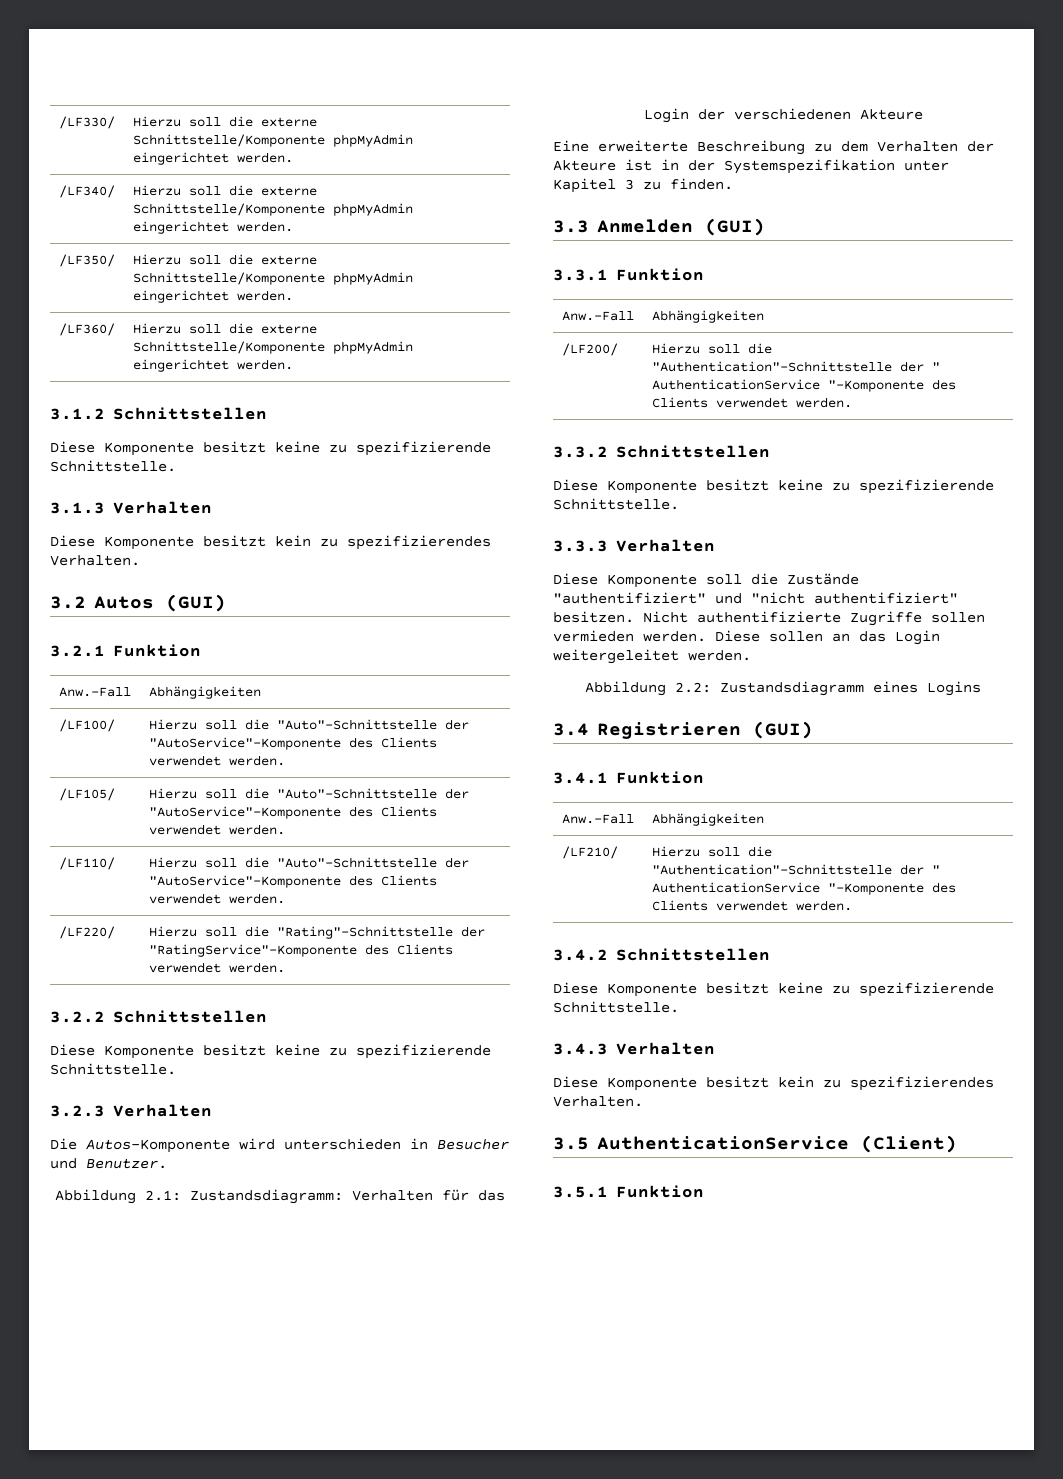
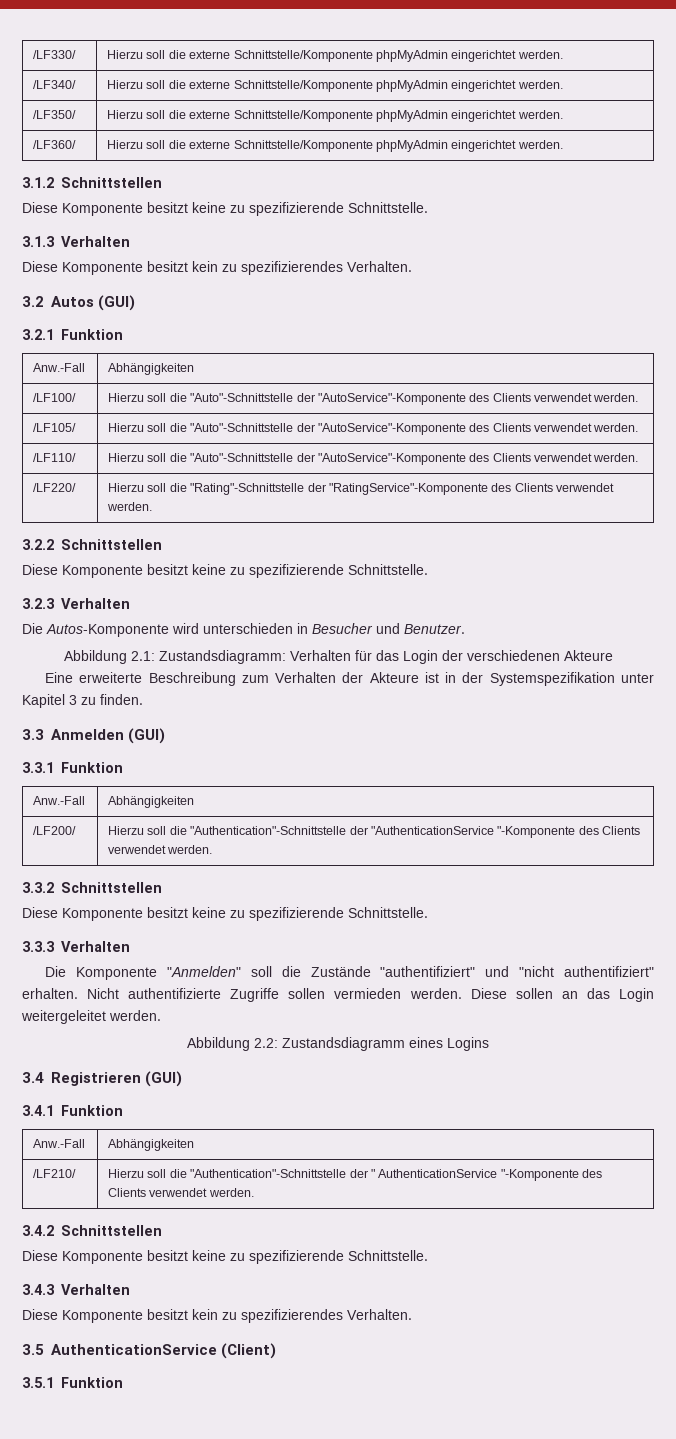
- Eine erweiterte Beschreibung zu dem Verhalten der Akteure ist in der Systemspezifikation unter Kapitel 3 zu finden.
+ Eine erweiterte Beschreibung zum Verhalten der Akteure ist in der Systemspezifikation unter Kapitel 3 zu finden.
- /LF200/ | Hierzu soll die "Authentication"-Schnittstelle der " AuthenticationService "-Komponente des Clients verwendet werden.
+ /LF200/ | Hierzu soll die "Authentication"-Schnittstelle der "AuthenticationService "-Komponente des Clients verwendet werden.
- Diese Komponente soll die Zustände "authentifiziert" und "nicht authentifiziert" besitzen.
+ Die Komponente "Anmelden" soll die Zustände "authentifiziert" und "nicht authentifiziert" erhalten.

